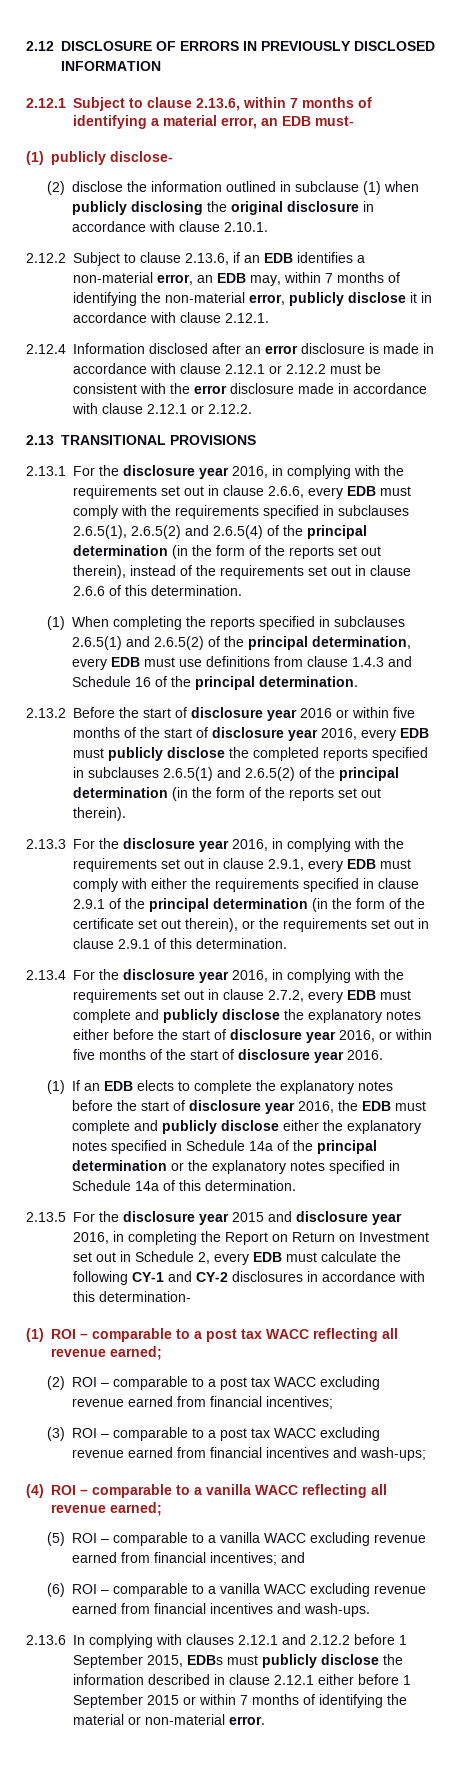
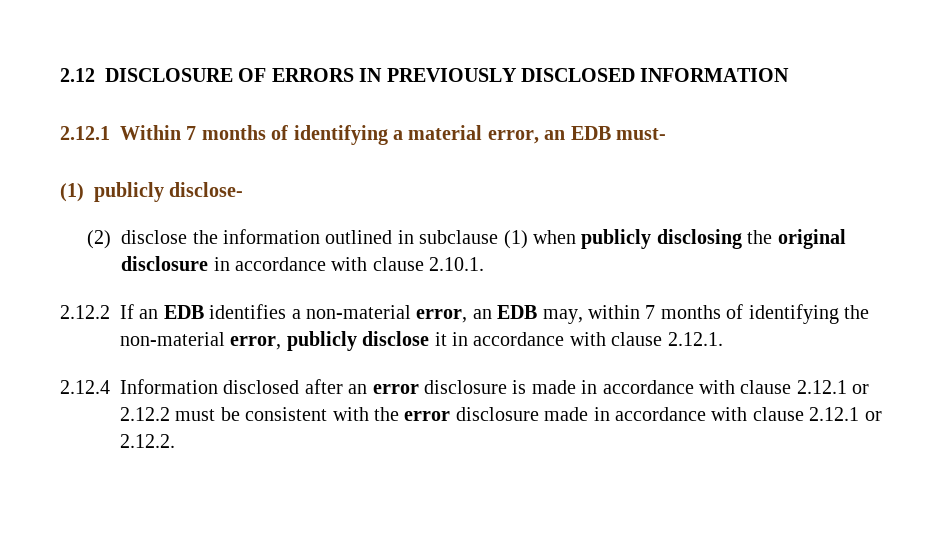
- 2.12.1 Subject to clause 2.13.6, within 7 months of identifying a material error, an EDB must-
+ 2.12.1 Within 7 months of identifying a material error, an EDB must-
- 2.12.2 Subject to clause 2.13.6, if an EDB identifies a non-material error, an EDB may, within 7 months of identifying the non-material error, publicly disclose it in accordance with clause 2.12.1.
+ 2.12.2 If an EDB identifies a non-material error, an EDB may, within 7 months of identifying the non-material error, publicly disclose it in accordance with clause 2.12.1.
- 2.13 TRANSITIONAL PROVISIONS
- 2.13.1 For the disclosure year 2016, in complying with the requirements set out in clause 2.6.6, every EDB must comply with the requirements specified in subclauses 2.6.5(1), 2.6.5(2) and 2.6.5(4) of the principal determination (in the form of the reports set out therein), instead of the requirements set out in clause 2.6.6 of this determination.
- (1) When completing the reports specified in subclauses 2.6.5(1) and 2.6.5(2) of the principal determination, every EDB must use definitions from clause 1.4.3 and Schedule 16 of the principal determination.
- 2.13.2 Before the start of disclosure year 2016 or within five months of the start of disclosure year 2016, every EDB must publicly disclose the completed reports specified in subclauses 2.6.5(1) and 2.6.5(2) of the principal determination (in the form of the reports set out therein).
- 2.13.3 For the disclosure year 2016, in complying with the requirements set out in clause 2.9.1, every EDB must comply with either the requirements specified in clause 2.9.1 of the principal determination (in the form of the certificate set out therein), or the requirements set out in clause 2.9.1 of this determination.
- 2.13.4 For the disclosure year 2016, in complying with the requirements set out in clause 2.7.2, every EDB must complete and publicly disclose the explanatory notes either before the start of disclosure year 2016, or within five months of the start of disclosure year 2016.
- (1) If an EDB elects to complete the explanatory notes before the start of disclosure year 2016, the EDB must complete and publicly disclose either the explanatory notes specified in Schedule 14a of the principal determination or the explanatory notes specified in Schedule 14a of this determination.
- 2.13.5 For the disclosure year 2015 and disclosure year 2016, in completing the Report on Return on Investment set out in Schedule 2, every EDB must calculate the following CY-1 and CY-2 disclosures in accordance with this determination-
- (1) ROI – comparable to a post tax WACC reflecting all revenue earned;
- (2) ROI – comparable to a post tax WACC excluding revenue earned from financial incentives;
- (3) ROI – comparable to a post tax WACC excluding revenue earned from financial incentives and wash-ups;
- (4) ROI – comparable to a vanilla WACC reflecting all revenue earned;
- (5) ROI – comparable to a vanilla WACC excluding revenue earned from financial incentives; and
- (6) ROI – comparable to a vanilla WACC excluding revenue earned from financial incentives and wash-ups.
- 2.13.6 In complying with clauses 2.12.1 and 2.12.2 before 1 September 2015, EDBs must publicly disclose the information described in clause 2.12.1 either before 1 September 2015 or within 7 months of identifying the material or non-material error.

